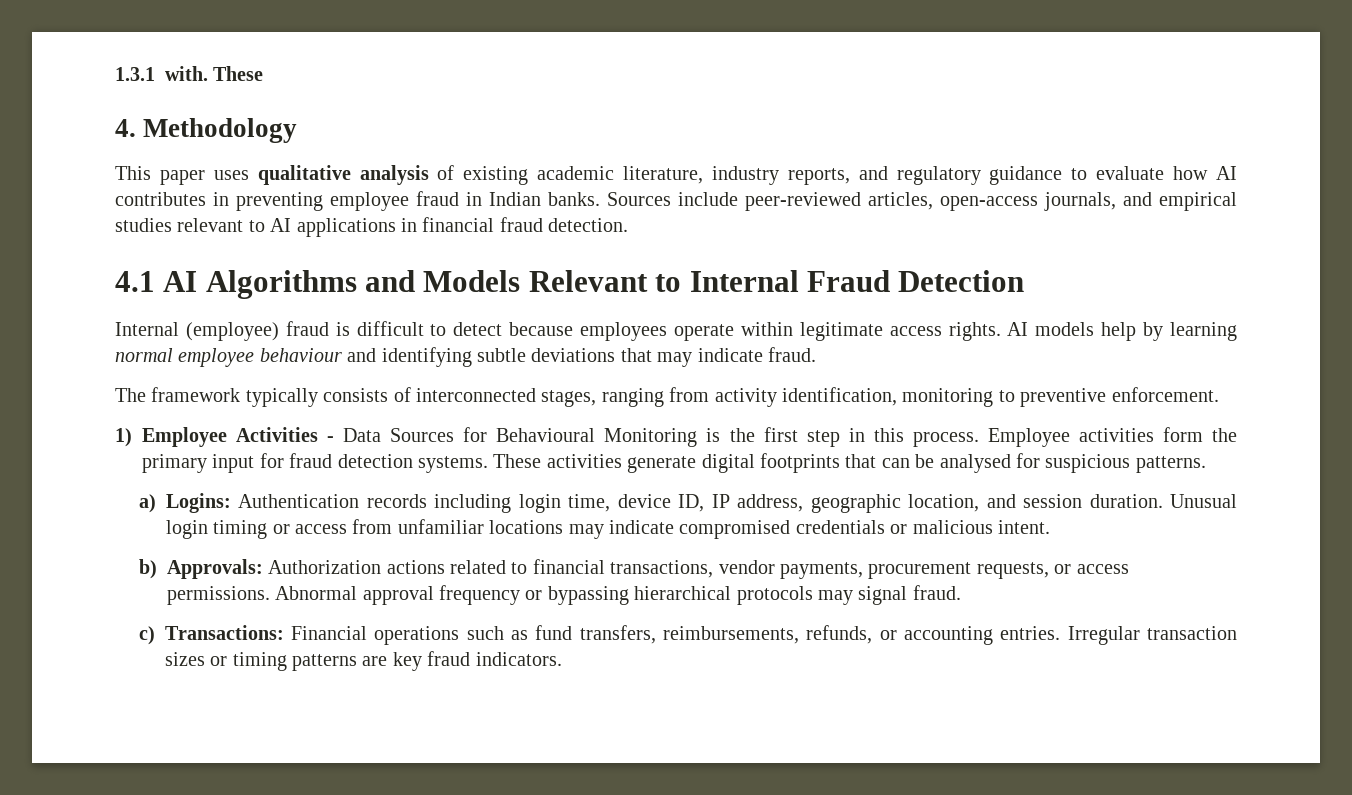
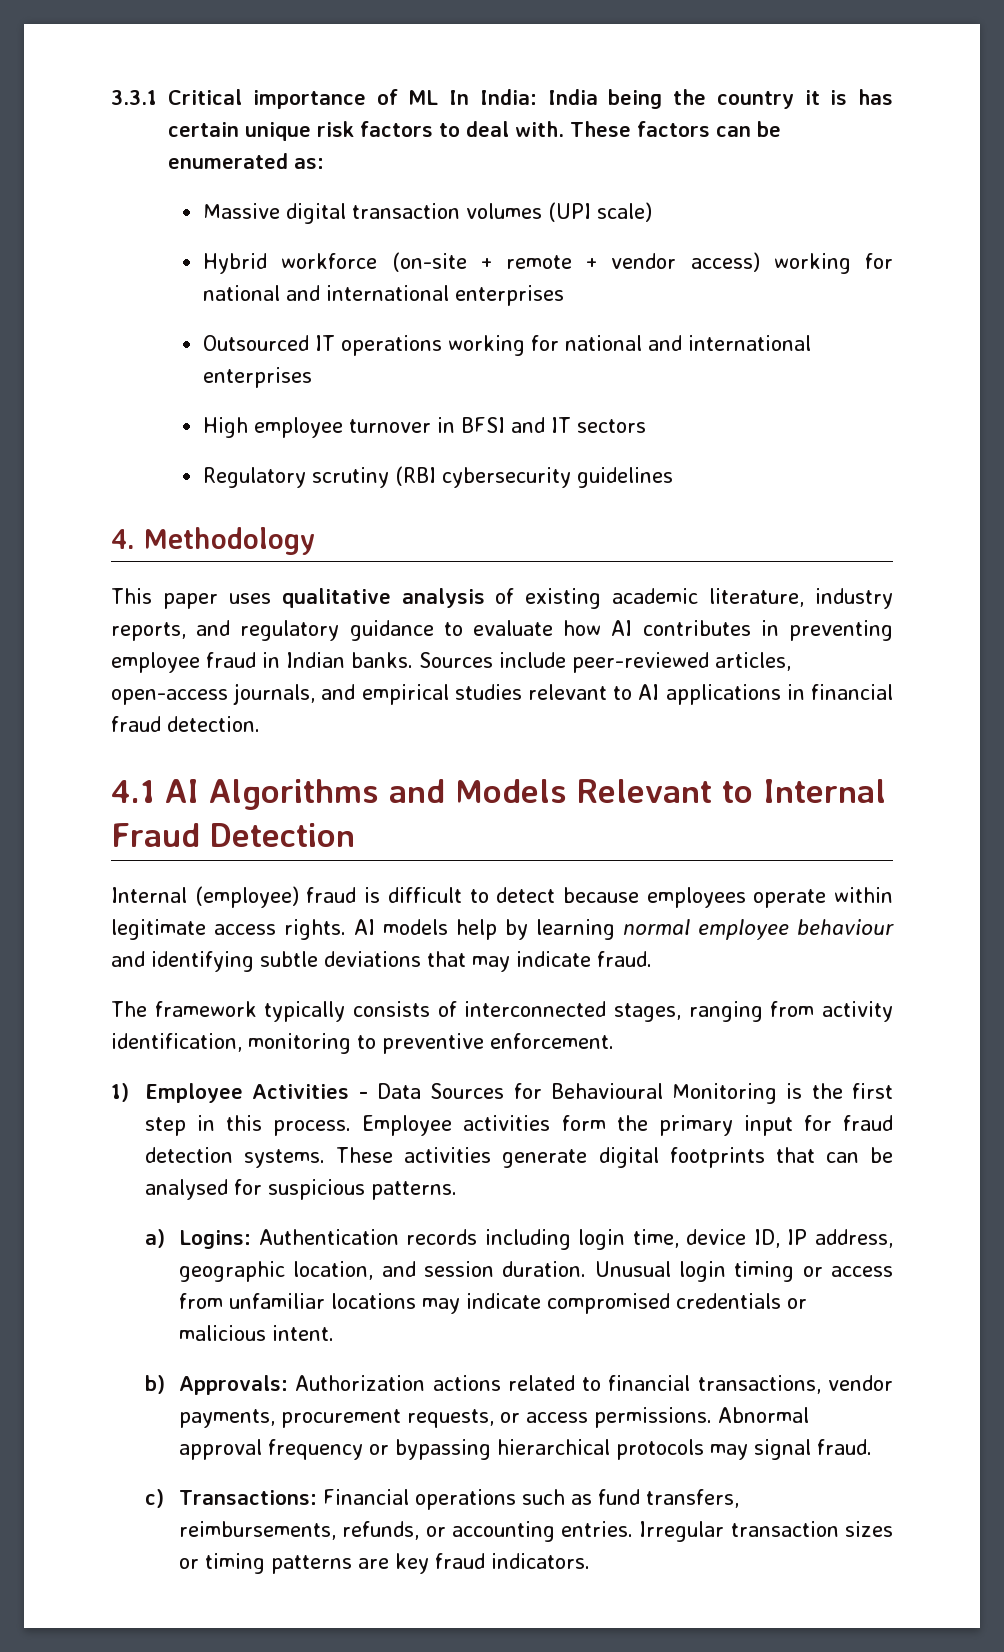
- 1.3.1 with. These
+ 3.3.1 Critical importance of ML In India: India being the country it is has certain unique risk factors to deal with. These factors can be enumerated as:
+ Massive digital transaction volumes (UPI scale)
+ Hybrid workforce (on-site + remote + vendor access) working for national and international enterprises
+ Outsourced IT operations working for national and international enterprises
+ High employee turnover in BFSI and IT sectors
+ Regulatory scrutiny (RBI cybersecurity guidelines

